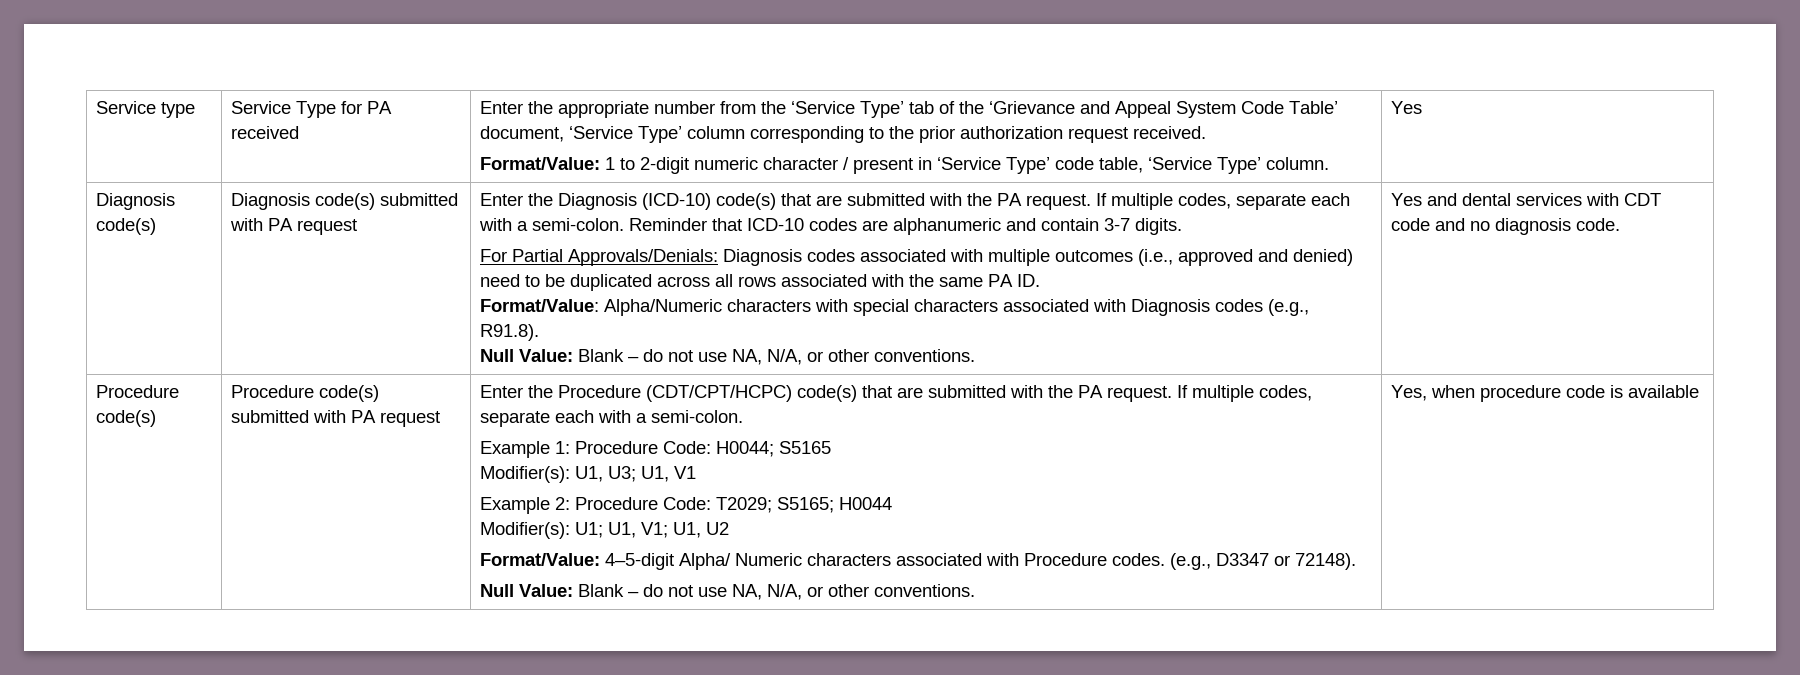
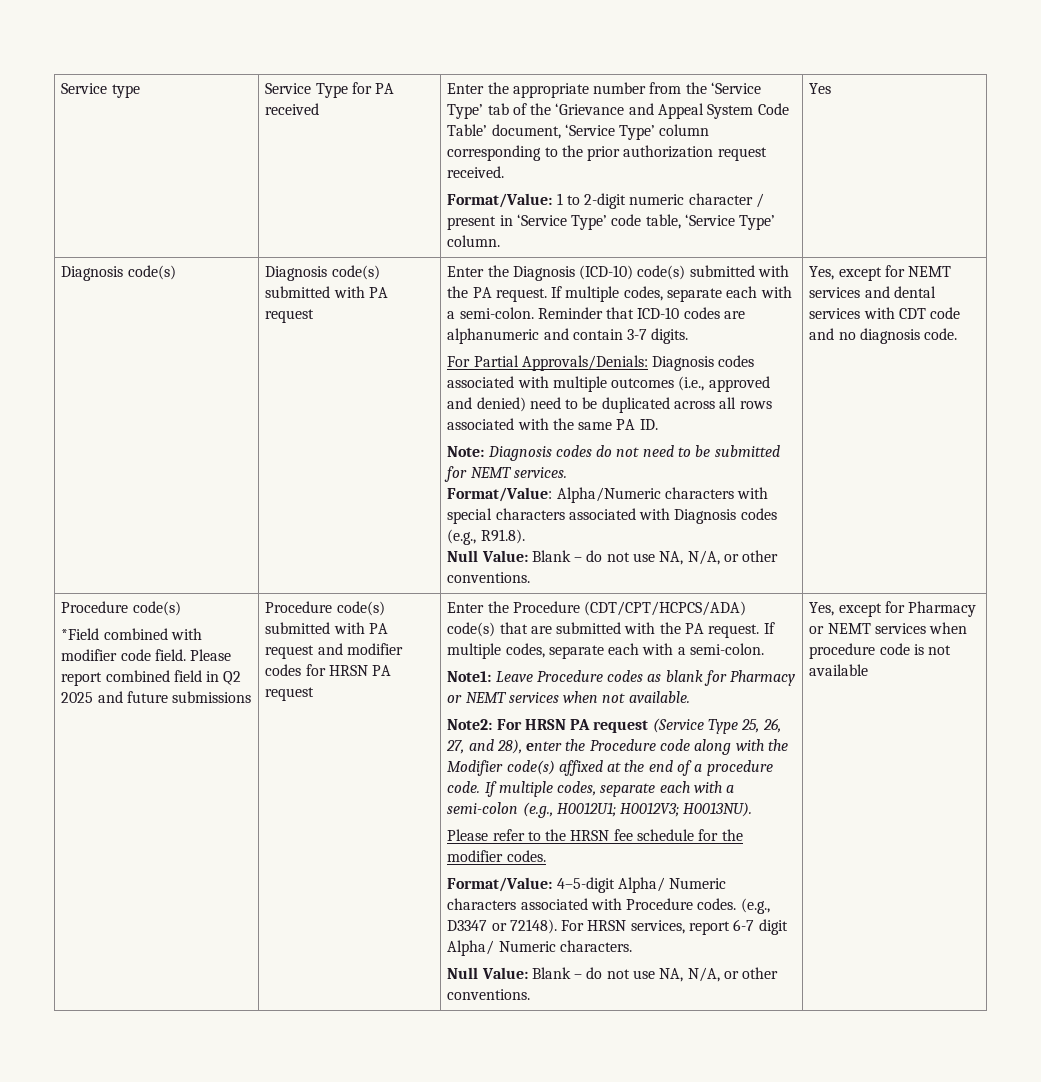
- Enter the Diagnosis (ICD-10) code(s) that are submitted with the PA request.
+ Enter the Diagnosis (ICD-10) code(s) submitted with the PA request.
+ Note: Diagnosis codes do not need to be submitted for NEMT services.
- Yes and dental services with CDT code and no diagnosis code.
+ Yes, except for NEMT services and dental services with CDT code and no diagnosis code.
+ *Field combined with modifier code field. Please report combined field in Q2 2025 and future submissions
- Procedure code(s) submitted with PA request
+ Procedure code(s) submitted with PA request and modifier codes for HRSN PA request
- Enter the Procedure (CDT/CPT/HCPC) code(s) that are submitted with the PA request.
+ Enter the Procedure (CDT/CPT/HCPCS/ADA) code(s) that are submitted with the PA request.
- Example 1: Procedure Code: H0044; S5165
- Modifier(s): U1, U3; U1, V1
- Example 2: Procedure Code: T2029; S5165; H0044
- Modifier(s): U1; U1, V1; U1, U2
+ Note1: Leave Procedure codes as blank for Pharmacy or NEMT services when not available.
+ Note2: For HRSN PA request (Service Type 25, 26, 27, and 28), enter the Procedure code along with the Modifier code(s) affixed at the end of a procedure code. If multiple codes, separate each with a semi-colon (e.g., H0012U1; H0012V3; H0013NU).
+ Please refer to the HRSN fee schedule for the modifier codes.
+ For HRSN services, report 6-7 digit Alpha/ Numeric characters.
- Yes, when procedure code is available
+ Yes, except for Pharmacy or NEMT services when procedure code is not available

